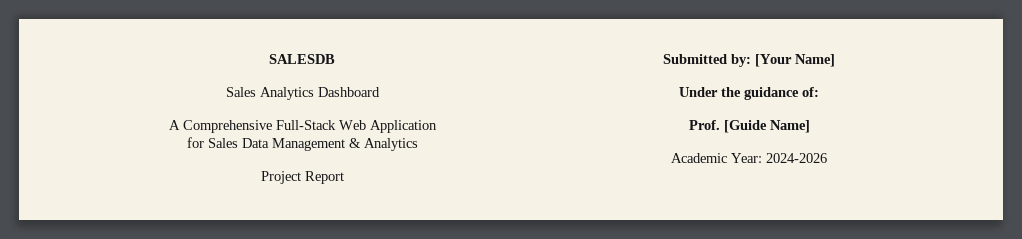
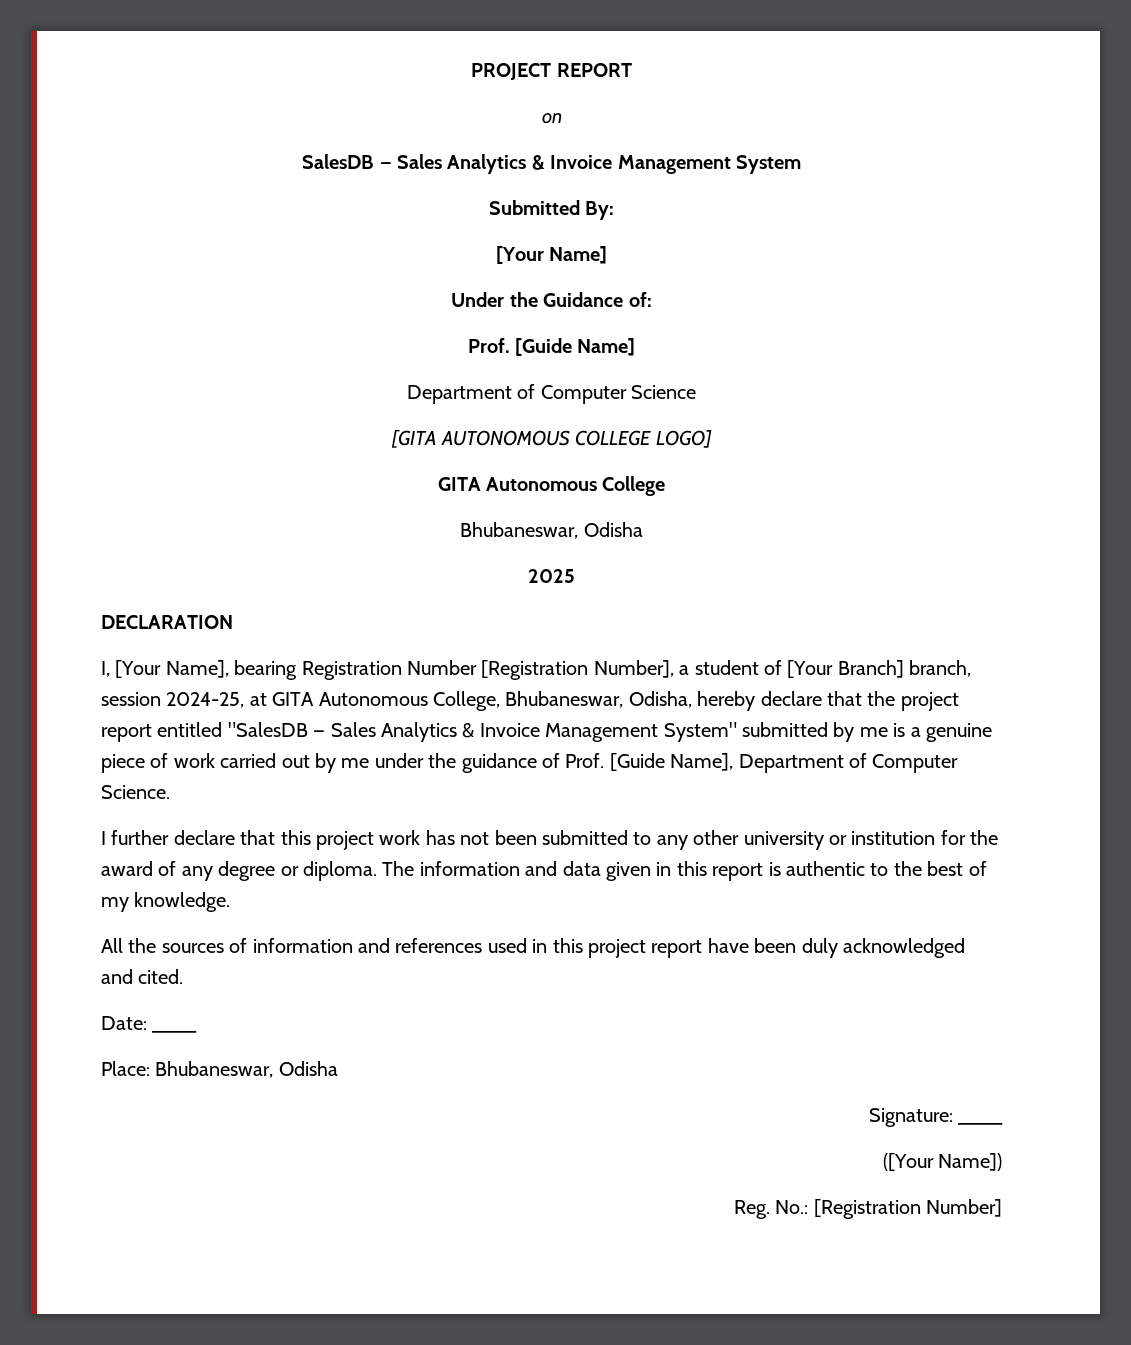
- SALESDB
- Sales Analytics Dashboard
- A Comprehensive Full-Stack Web Application
- for Sales Data Management & Analytics
- Project Report
+ PROJECT REPORT
+ on
+ SalesDB — Sales Analytics & Invoice Management System
- Submitted by: [Your Name]
+ Submitted By:
+ [Your Name]
- Under the guidance of:
+ Under the Guidance of:
- Academic Year: 2024-2026
+ Department of Computer Science
+ [GITA AUTONOMOUS COLLEGE LOGO]
+ GITA Autonomous College
+ Bhubaneswar, Odisha
+ 2025
+ DECLARATION
+ I, [Your Name], bearing Registration Number [Registration Number], a student of [Your Branch] branch, session 2024-25, at GITA Autonomous College, Bhubaneswar, Odisha, hereby declare that the project report entitled "SalesDB — Sales Analytics & Invoice Management System" submitted by me is a genuine piece of work carried out by me under the guidance of Prof. [Guide Name], Department of Computer Science.
+ I further declare that this project work has not been submitted to any other university or institution for the award of any degree or diploma. The information and data given in this report is authentic to the best of my knowledge.
+ All the sources of information and references used in this project report have been duly acknowledged and cited.
+ Date: ____
+ Place: Bhubaneswar, Odisha
+ Signature: ____
+ ([Your Name])
+ Reg. No.: [Registration Number]

